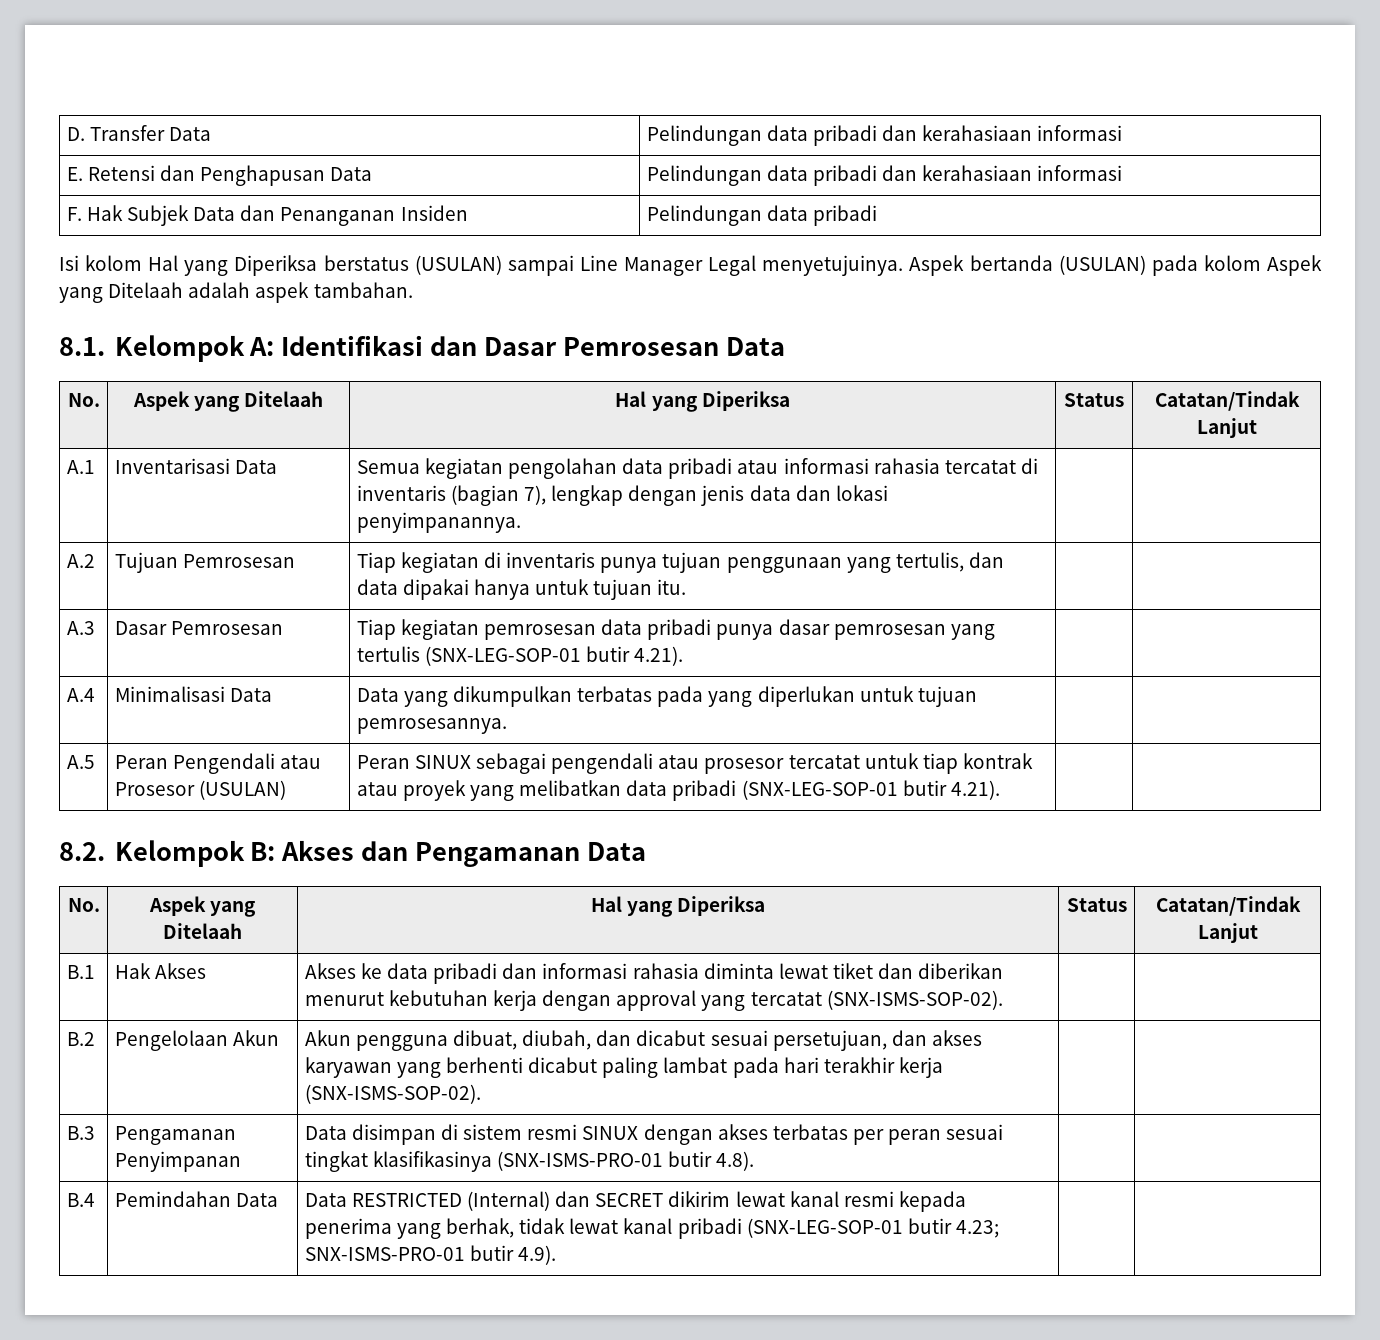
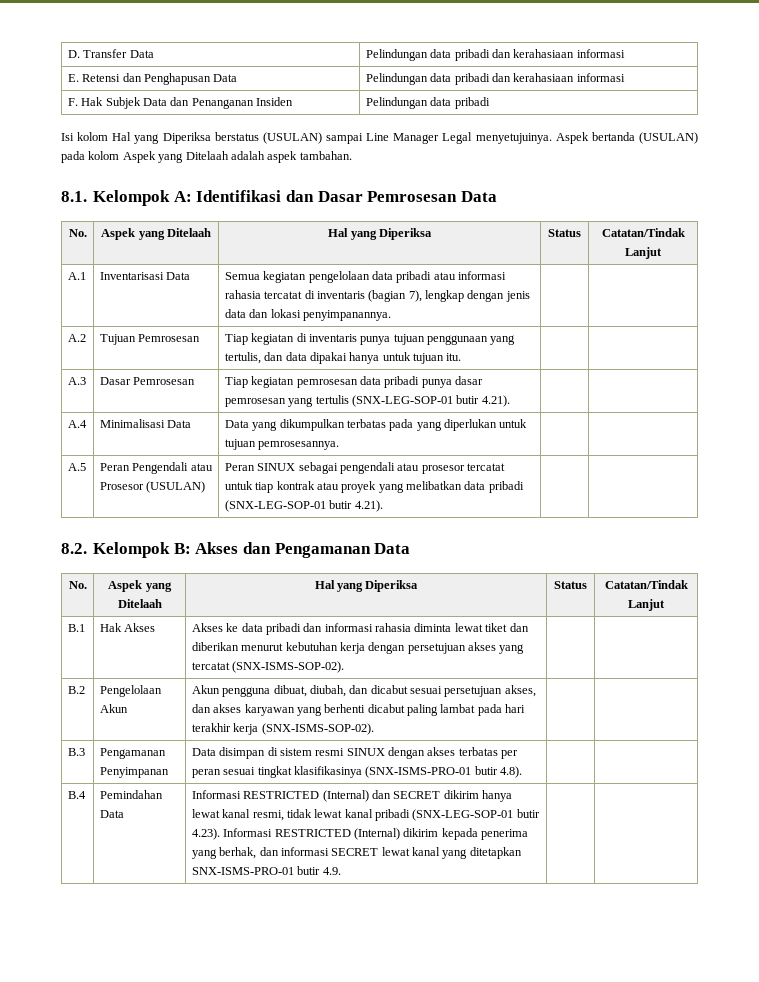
- A.1 | Inventarisasi Data | Semua kegiatan pengolahan data pribadi atau informasi rahasia tercatat di inventaris (bagian 7), lengkap dengan jenis data dan lokasi penyimpanannya. | |
+ A.1 | Inventarisasi Data | Semua kegiatan pengelolaan data pribadi atau informasi rahasia tercatat di inventaris (bagian 7), lengkap dengan jenis data dan lokasi penyimpanannya. | |
- B.1 | Hak Akses | Akses ke data pribadi dan informasi rahasia diminta lewat tiket dan diberikan menurut kebutuhan kerja dengan approval yang tercatat (SNX-ISMS-SOP-02). | |
+ B.1 | Hak Akses | Akses ke data pribadi dan informasi rahasia diminta lewat tiket dan diberikan menurut kebutuhan kerja dengan persetujuan akses yang tercatat (SNX-ISMS-SOP-02). | |
- B.2 | Pengelolaan Akun | Akun pengguna dibuat, diubah, dan dicabut sesuai persetujuan, dan akses karyawan yang berhenti dicabut paling lambat pada hari terakhir kerja (SNX-ISMS-SOP-02). | |
+ B.2 | Pengelolaan Akun | Akun pengguna dibuat, diubah, dan dicabut sesuai persetujuan akses, dan akses karyawan yang berhenti dicabut paling lambat pada hari terakhir kerja (SNX-ISMS-SOP-02). | |
- B.4 | Pemindahan Data | Data RESTRICTED (Internal) dan SECRET dikirim lewat kanal resmi kepada penerima yang berhak, tidak lewat kanal pribadi (SNX-LEG-SOP-01 butir 4.23; SNX-ISMS-PRO-01 butir 4.9). | |
+ B.4 | Pemindahan Data | Informasi RESTRICTED (Internal) dan SECRET dikirim hanya lewat kanal resmi, tidak lewat kanal pribadi (SNX-LEG-SOP-01 butir 4.23). Informasi RESTRICTED (Internal) dikirim kepada penerima yang berhak, dan informasi SECRET lewat kanal yang ditetapkan SNX-ISMS-PRO-01 butir 4.9. | |

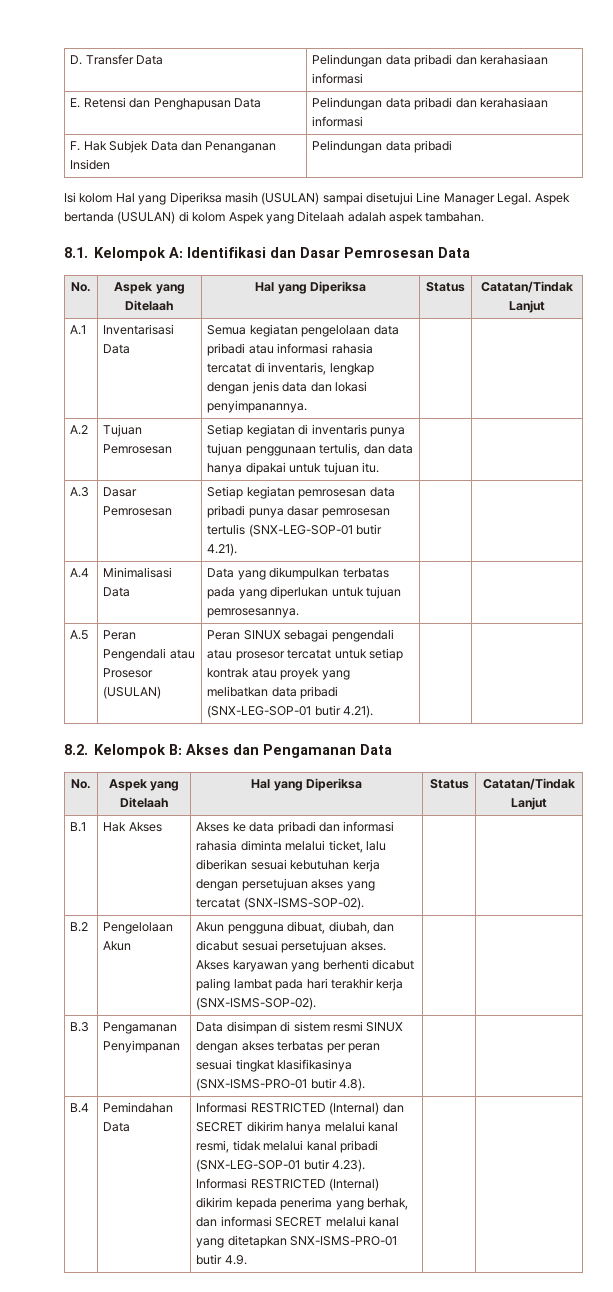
- Isi kolom Hal yang Diperiksa berstatus (USULAN) sampai Line Manager Legal menyetujuinya.
+ Isi kolom Hal yang Diperiksa masih (USULAN) sampai disetujui Line Manager Legal.
- Aspek bertanda (USULAN) pada kolom Aspek yang Ditelaah adalah aspek tambahan.
+ Aspek bertanda (USULAN) di kolom Aspek yang Ditelaah adalah aspek tambahan.
- A.1 | Inventarisasi Data | Semua kegiatan pengelolaan data pribadi atau informasi rahasia tercatat di inventaris (bagian 7), lengkap dengan jenis data dan lokasi penyimpanannya. | |
+ A.1 | Inventarisasi Data | Semua kegiatan pengelolaan data pribadi atau informasi rahasia tercatat di inventaris, lengkap dengan jenis data dan lokasi penyimpanannya. | |
- A.2 | Tujuan Pemrosesan | Tiap kegiatan di inventaris punya tujuan penggunaan yang tertulis, dan data dipakai hanya untuk tujuan itu. | |
+ A.2 | Tujuan Pemrosesan | Setiap kegiatan di inventaris punya tujuan penggunaan tertulis, dan data hanya dipakai untuk tujuan itu. | |
- A.3 | Dasar Pemrosesan | Tiap kegiatan pemrosesan data pribadi punya dasar pemrosesan yang tertulis (SNX-LEG-SOP-01 butir 4.21). | |
+ A.3 | Dasar Pemrosesan | Setiap kegiatan pemrosesan data pribadi punya dasar pemrosesan tertulis (SNX-LEG-SOP-01 butir 4.21). | |
- A.5 | Peran Pengendali atau Prosesor (USULAN) | Peran SINUX sebagai pengendali atau prosesor tercatat untuk tiap kontrak atau proyek yang melibatkan data pribadi (SNX-LEG-SOP-01 butir 4.21). | |
+ A.5 | Peran Pengendali atau Prosesor (USULAN) | Peran SINUX sebagai pengendali atau prosesor tercatat untuk setiap kontrak atau proyek yang melibatkan data pribadi (SNX-LEG-SOP-01 butir 4.21). | |
- B.1 | Hak Akses | Akses ke data pribadi dan informasi rahasia diminta lewat tiket dan diberikan menurut kebutuhan kerja dengan persetujuan akses yang tercatat (SNX-ISMS-SOP-02). | |
+ B.1 | Hak Akses | Akses ke data pribadi dan informasi rahasia diminta melalui ticket, lalu diberikan sesuai kebutuhan kerja dengan persetujuan akses yang tercatat (SNX-ISMS-SOP-02). | |
- B.2 | Pengelolaan Akun | Akun pengguna dibuat, diubah, dan dicabut sesuai persetujuan akses, dan akses karyawan yang berhenti dicabut paling lambat pada hari terakhir kerja (SNX-ISMS-SOP-02). | |
+ B.2 | Pengelolaan Akun | Akun pengguna dibuat, diubah, dan dicabut sesuai persetujuan akses. Akses karyawan yang berhenti dicabut paling lambat pada hari terakhir kerja (SNX-ISMS-SOP-02). | |
- B.4 | Pemindahan Data | Informasi RESTRICTED (Internal) dan SECRET dikirim hanya lewat kanal resmi, tidak lewat kanal pribadi (SNX-LEG-SOP-01 butir 4.23). Informasi RESTRICTED (Internal) dikirim kepada penerima yang berhak, dan informasi SECRET lewat kanal yang ditetapkan SNX-ISMS-PRO-01 butir 4.9. | |
+ B.4 | Pemindahan Data | Informasi RESTRICTED (Internal) dan SECRET dikirim hanya melalui kanal resmi, tidak melalui kanal pribadi (SNX-LEG-SOP-01 butir 4.23). Informasi RESTRICTED (Internal) dikirim kepada penerima yang berhak, dan informasi SECRET melalui kanal yang ditetapkan SNX-ISMS-PRO-01 butir 4.9. | |

